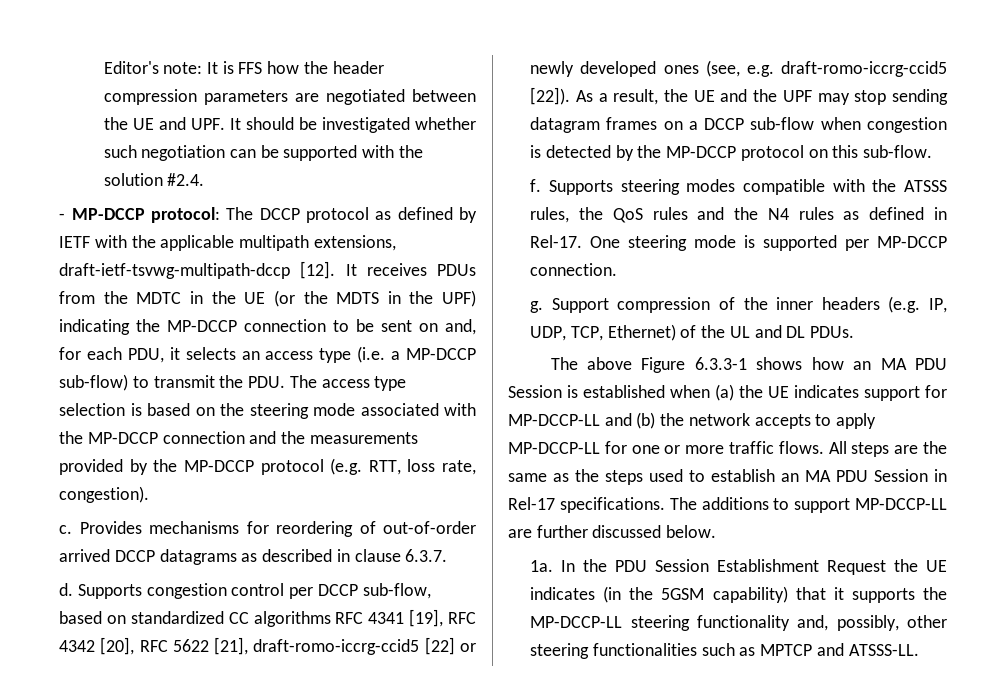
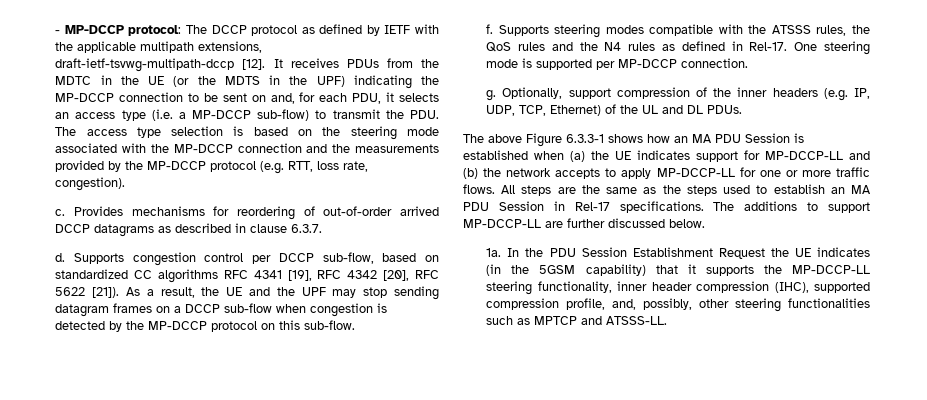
- Editor's note: It is FFS how the header compression parameters are negotiated between the UE and UPF. It should be investigated whether such negotiation can be supported with the solution #2.4.
- Supports congestion control per DCCP sub-flow, based on standardized CC algorithms RFC 4341 [19], RFC 4342 [20], RFC 5622 [21], draft-romo-iccrg-ccid5 [22] or newly developed ones (see, e.g. draft-romo-iccrg-ccid5 [22]).
+ Supports congestion control per DCCP sub-flow, based on standardized CC algorithms RFC 4341 [19], RFC 4342 [20], RFC 5622 [21]).
- Support compression of the inner headers (e.g. IP, UDP, TCP, Ethernet) of the UL and DL PDUs.
+ Optionally, support compression of the inner headers (e.g. IP, UDP, TCP, Ethernet) of the UL and DL PDUs.
- In the PDU Session Establishment Request the UE indicates (in the 5GSM capability) that it supports the MP-DCCP-LL steering functionality and, possibly, other steering functionalities such as MPTCP and ATSSS-LL.
+ In the PDU Session Establishment Request the UE indicates (in the 5GSM capability) that it supports the MP-DCCP-LL steering functionality, inner header compression (IHC), supported compression profile, and, possibly, other steering functionalities such as MPTCP and ATSSS-LL.

